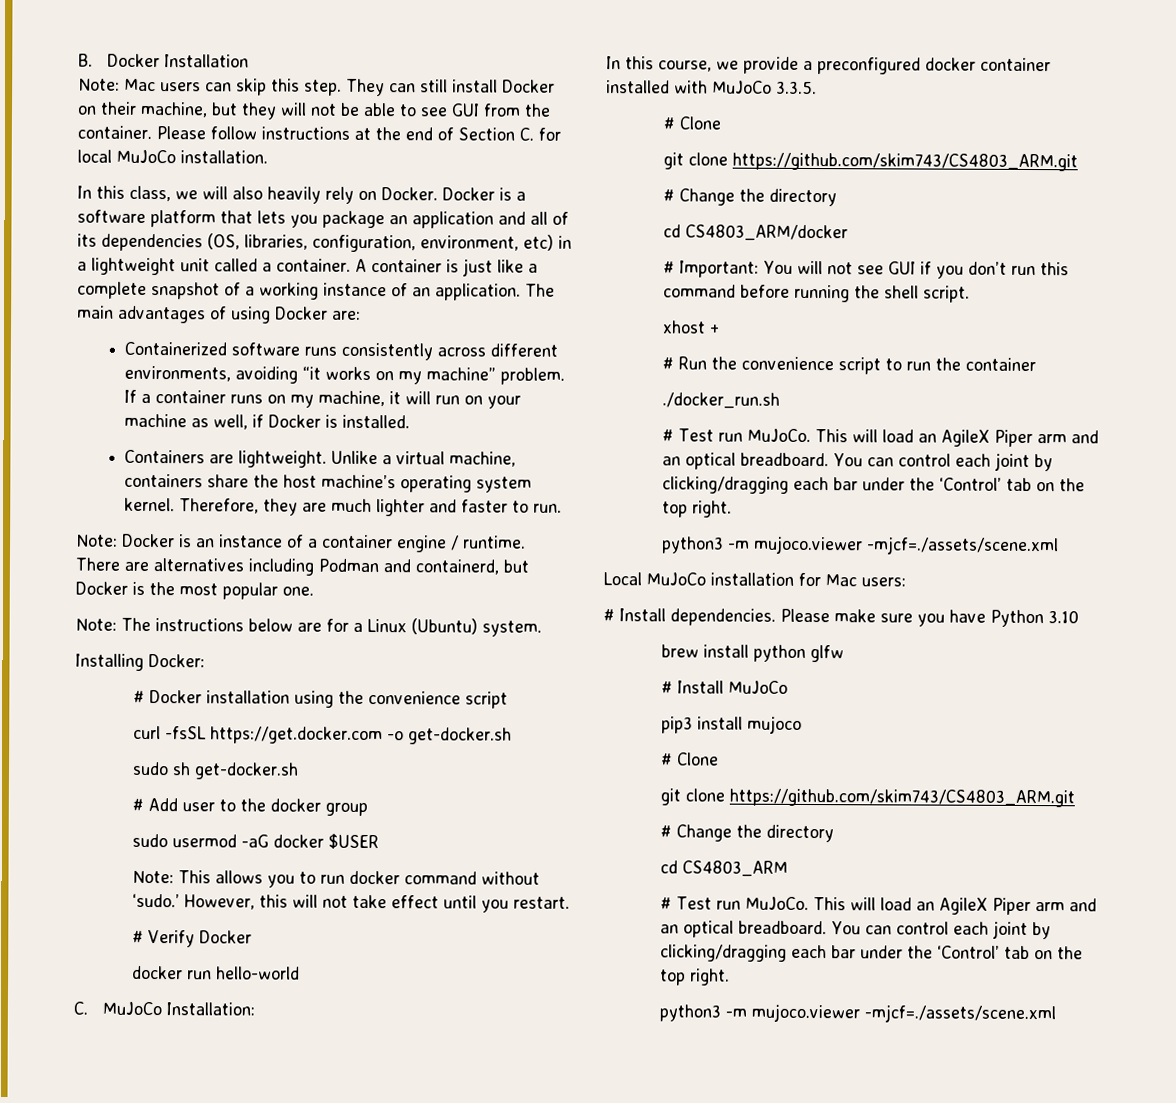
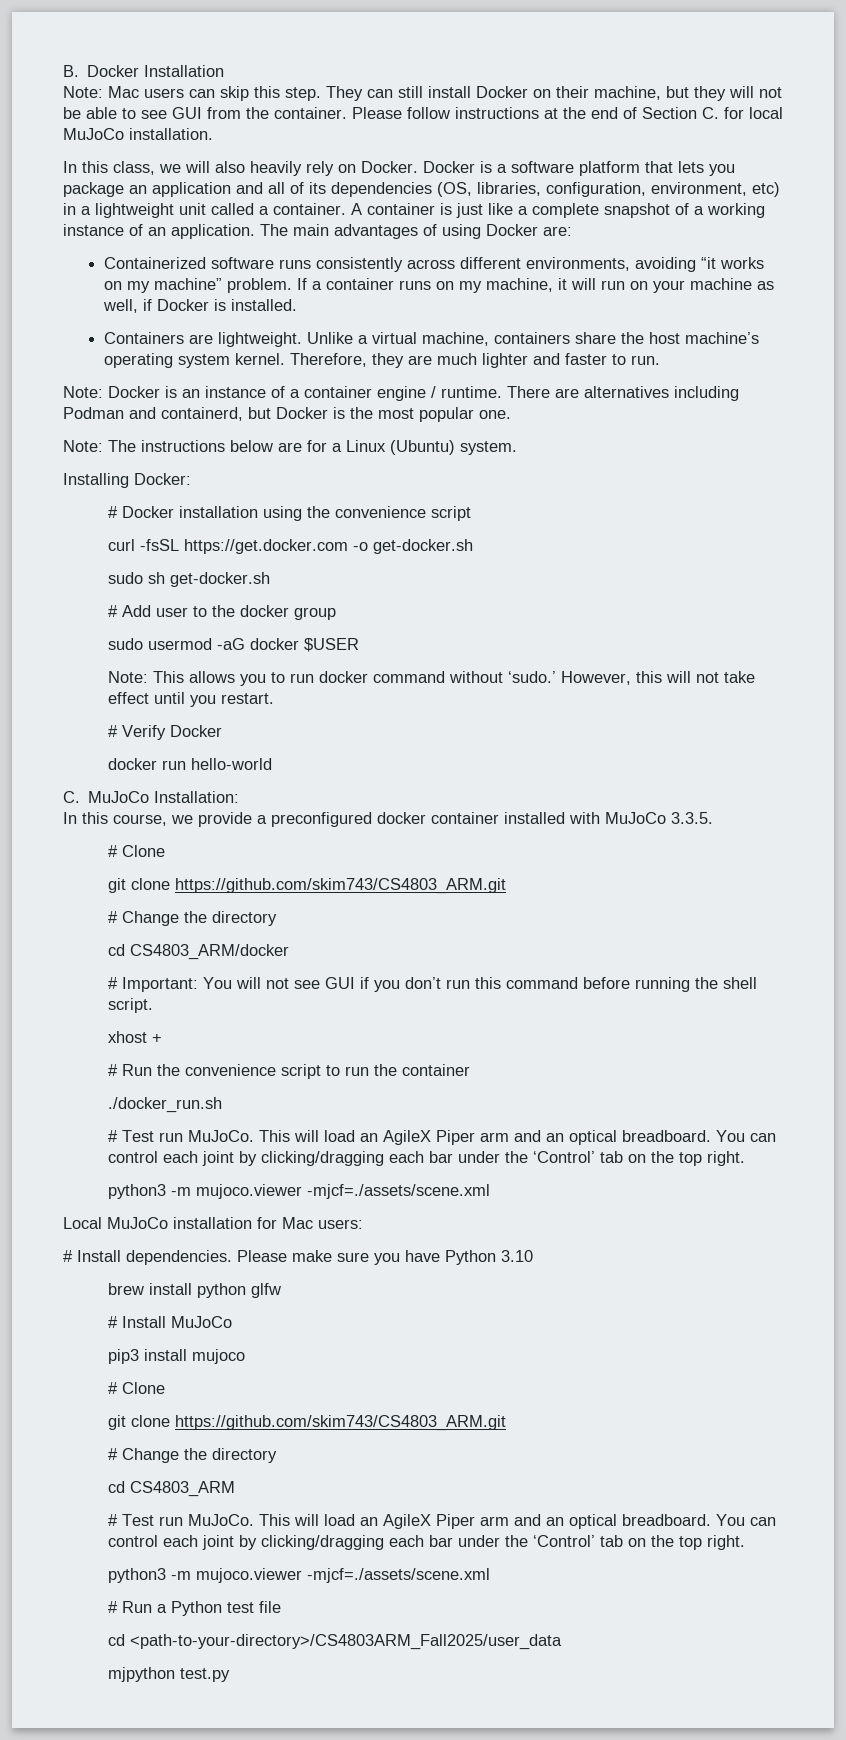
+ # Run a Python test file
+ cd <path-to-your-directory>/CS4803ARM_Fall2025/user_data
+ mjpython test.py

